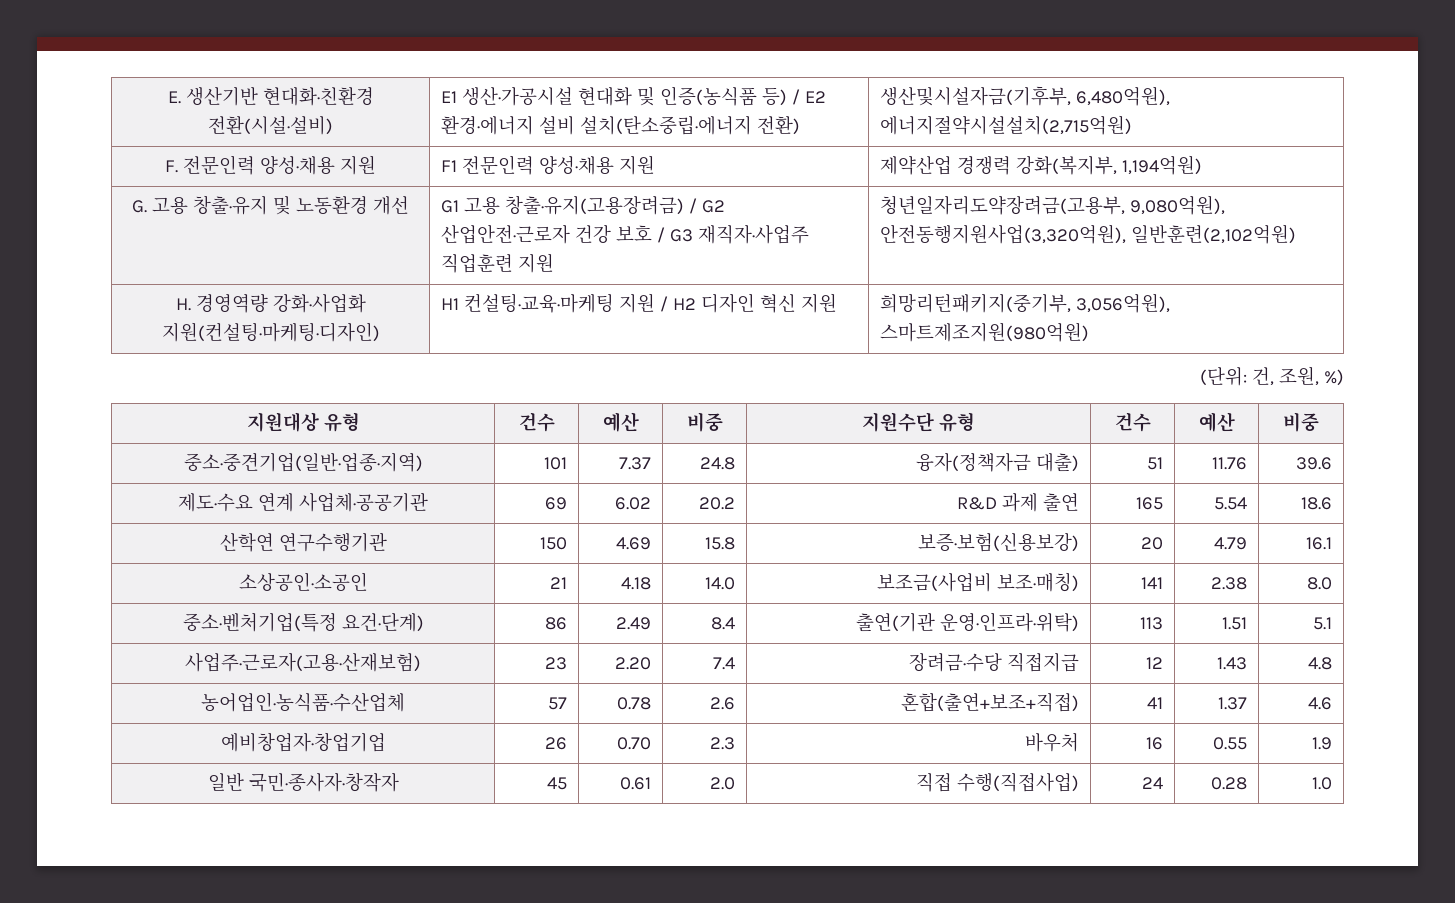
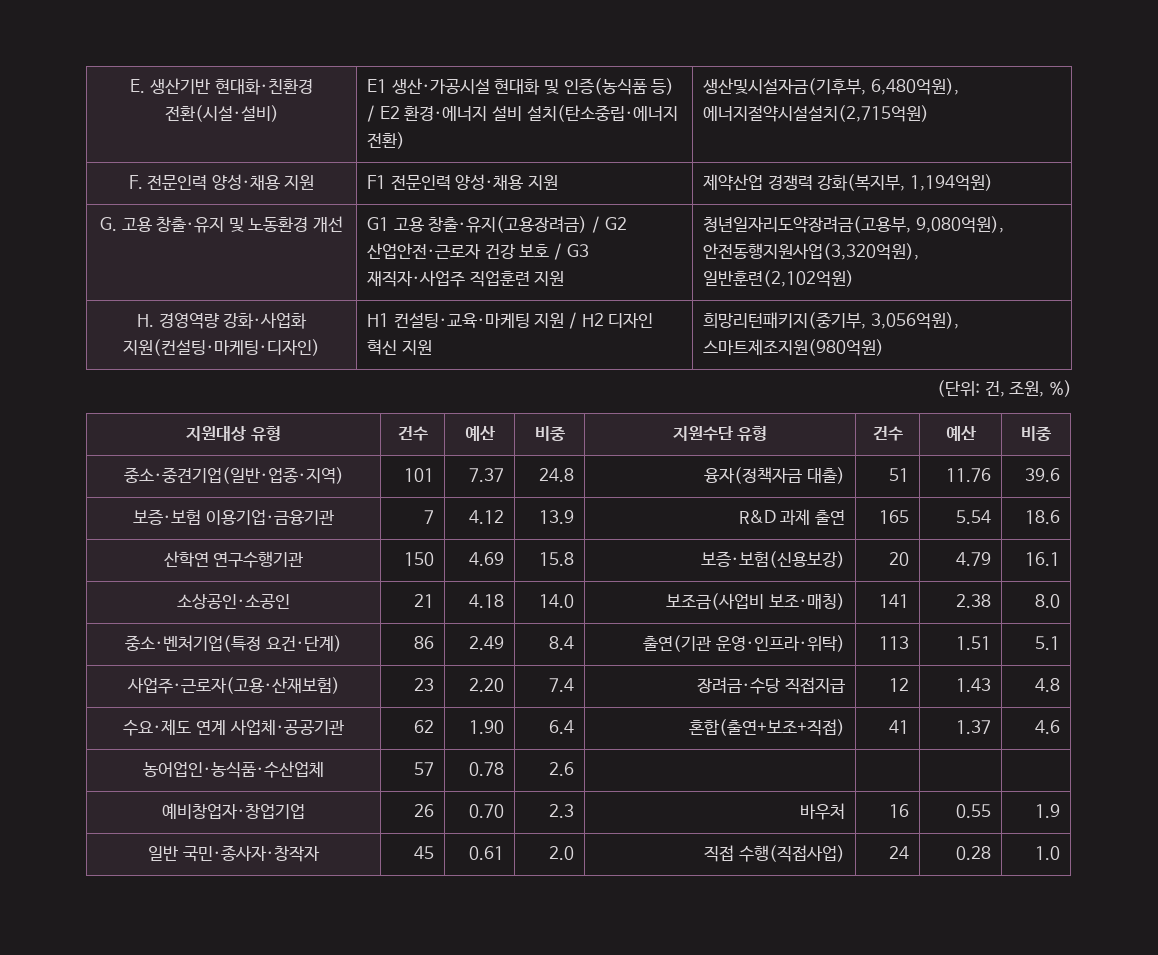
- 제도·수요 연계 사업체·공공기관 | 69 | 6.02 | 20.2 | R&D 과제 출연 | 165 | 5.54 | 18.6
+ 보증·보험 이용기업·금융기관 | 7 | 4.12 | 13.9 | R&D 과제 출연 | 165 | 5.54 | 18.6
+ 수요·제도 연계 사업체·공공기관 | 62 | 1.90 | 6.4 | 혼합(출연+보조+직접) | 41 | 1.37 | 4.6
- 농어업인·농식품·수산업체 | 57 | 0.78 | 2.6 | 혼합(출연+보조+직접) | 41 | 1.37 | 4.6
+ 농어업인·농식품·수산업체 | 57 | 0.78 | 2.6 | | | |

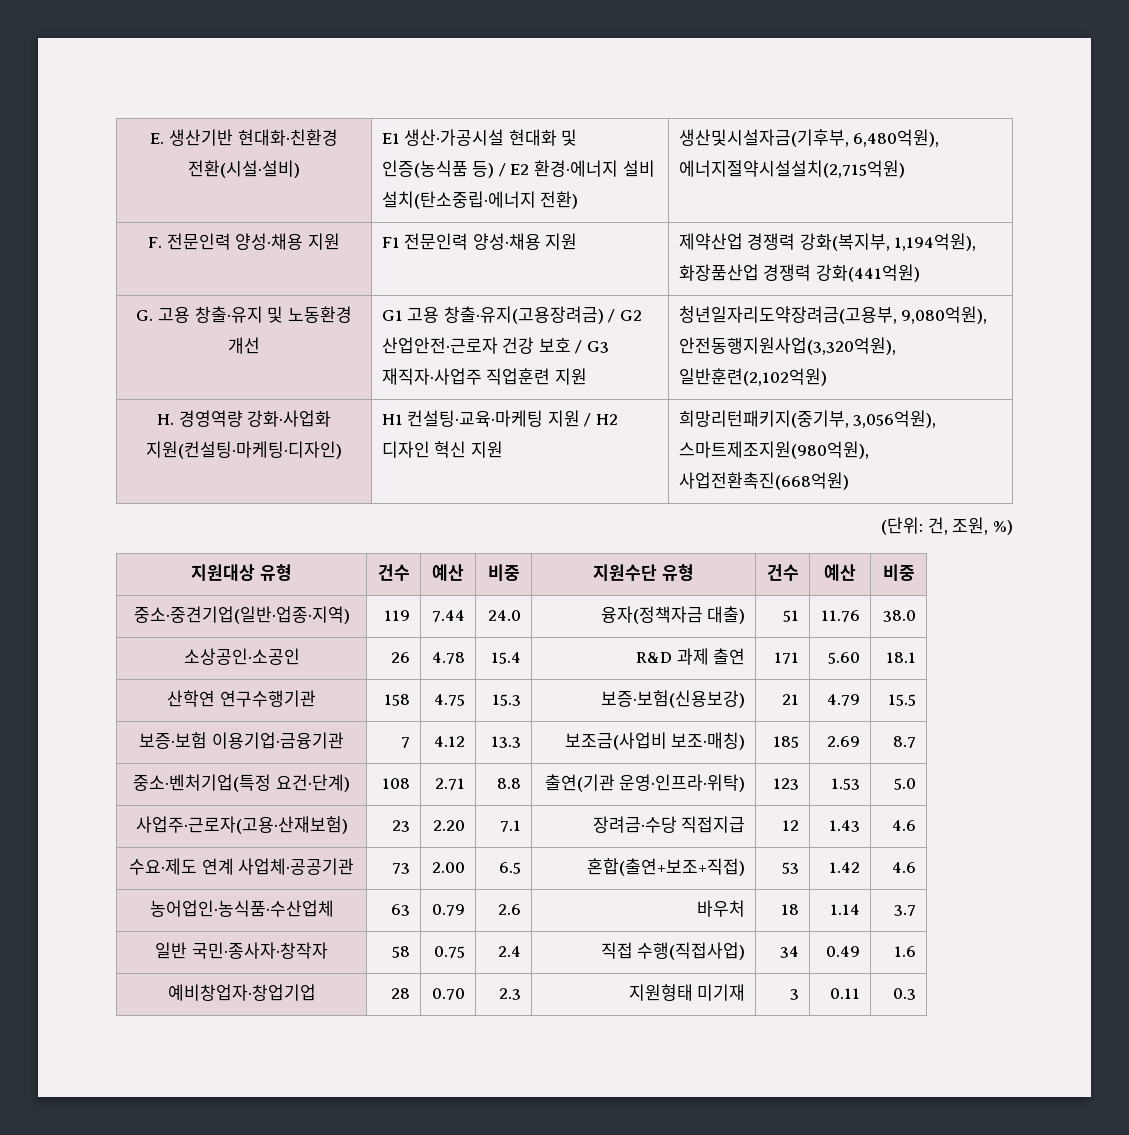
- F. 전문인력 양성·채용 지원 | F1 전문인력 양성·채용 지원 | 제약산업 경쟁력 강화(복지부, 1,194억원)
+ F. 전문인력 양성·채용 지원 | F1 전문인력 양성·채용 지원 | 제약산업 경쟁력 강화(복지부, 1,194억원), 화장품산업 경쟁력 강화(441억원)
- H. 경영역량 강화·사업화 지원(컨설팅·마케팅·디자인) | H1 컨설팅·교육·마케팅 지원 / H2 디자인 혁신 지원 | 희망리턴패키지(중기부, 3,056억원), 스마트제조지원(980억원)
+ H. 경영역량 강화·사업화 지원(컨설팅·마케팅·디자인) | H1 컨설팅·교육·마케팅 지원 / H2 디자인 혁신 지원 | 희망리턴패키지(중기부, 3,056억원), 스마트제조지원(980억원), 사업전환촉진(668억원)
- 중소·중견기업(일반·업종·지역) | 101 | 7.37 | 24.8 | 융자(정책자금 대출) | 51 | 11.76 | 39.6
- 보증·보험 이용기업·금융기관 | 7 | 4.12 | 13.9 | R&D 과제 출연 | 165 | 5.54 | 18.6
- 산학연 연구수행기관 | 150 | 4.69 | 15.8 | 보증·보험(신용보강) | 20 | 4.79 | 16.1
- 소상공인·소공인 | 21 | 4.18 | 14.0 | 보조금(사업비 보조·매칭) | 141 | 2.38 | 8.0
+ 중소·중견기업(일반·업종·지역) | 119 | 7.44 | 24.0 | 융자(정책자금 대출) | 51 | 11.76 | 38.0
+ 소상공인·소공인 | 26 | 4.78 | 15.4 | R&D 과제 출연 | 171 | 5.60 | 18.1
+ 산학연 연구수행기관 | 158 | 4.75 | 15.3 | 보증·보험(신용보강) | 21 | 4.79 | 15.5
+ 보증·보험 이용기업·금융기관 | 7 | 4.12 | 13.3 | 보조금(사업비 보조·매칭) | 185 | 2.69 | 8.7
- 중소·벤처기업(특정 요건·단계) | 86 | 2.49 | 8.4 | 출연(기관 운영·인프라·위탁) | 113 | 1.51 | 5.1
+ 중소·벤처기업(특정 요건·단계) | 108 | 2.71 | 8.8 | 출연(기관 운영·인프라·위탁) | 123 | 1.53 | 5.0
- 사업주·근로자(고용·산재보험) | 23 | 2.20 | 7.4 | 장려금·수당 직접지급 | 12 | 1.43 | 4.8
+ 사업주·근로자(고용·산재보험) | 23 | 2.20 | 7.1 | 장려금·수당 직접지급 | 12 | 1.43 | 4.6
- 수요·제도 연계 사업체·공공기관 | 62 | 1.90 | 6.4 | 혼합(출연+보조+직접) | 41 | 1.37 | 4.6
+ 수요·제도 연계 사업체·공공기관 | 73 | 2.00 | 6.5 | 혼합(출연+보조+직접) | 53 | 1.42 | 4.6
- 농어업인·농식품·수산업체 | 57 | 0.78 | 2.6 | | | |
+ 농어업인·농식품·수산업체 | 63 | 0.79 | 2.6 | 바우처 | 18 | 1.14 | 3.7
+ 일반 국민·종사자·창작자 | 58 | 0.75 | 2.4 | 직접 수행(직접사업) | 34 | 0.49 | 1.6
- 예비창업자·창업기업 | 26 | 0.70 | 2.3 | 바우처 | 16 | 0.55 | 1.9
- 일반 국민·종사자·창작자 | 45 | 0.61 | 2.0 | 직접 수행(직접사업) | 24 | 0.28 | 1.0
+ 예비창업자·창업기업 | 28 | 0.70 | 2.3 | 지원형태 미기재 | 3 | 0.11 | 0.3

